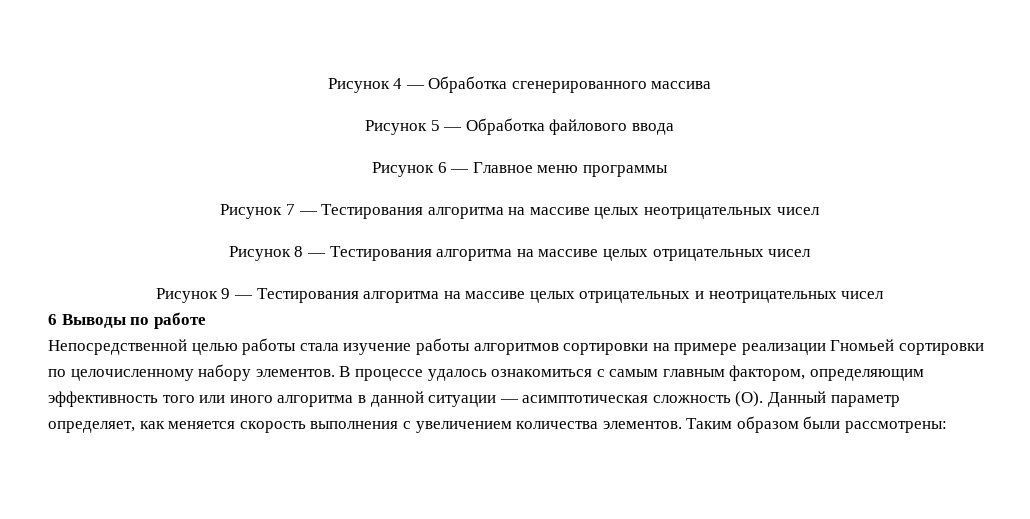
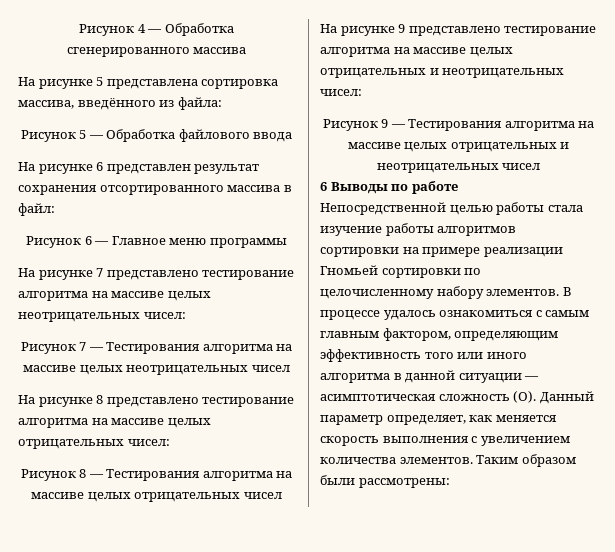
+ На рисунке 5 представлена сортировка массива, введённого из файла:
+ На рисунке 6 представлен результат сохранения отсортированного массива в файл:
+ На рисунке 7 представлено тестирование алгоритма на массиве целых неотрицательных чисел:
+ На рисунке 8 представлено тестирование алгоритма на массиве целых отрицательных чисел:
+ На рисунке 9 представлено тестирование алгоритма на массиве целых отрицательных и неотрицательных чисел:

